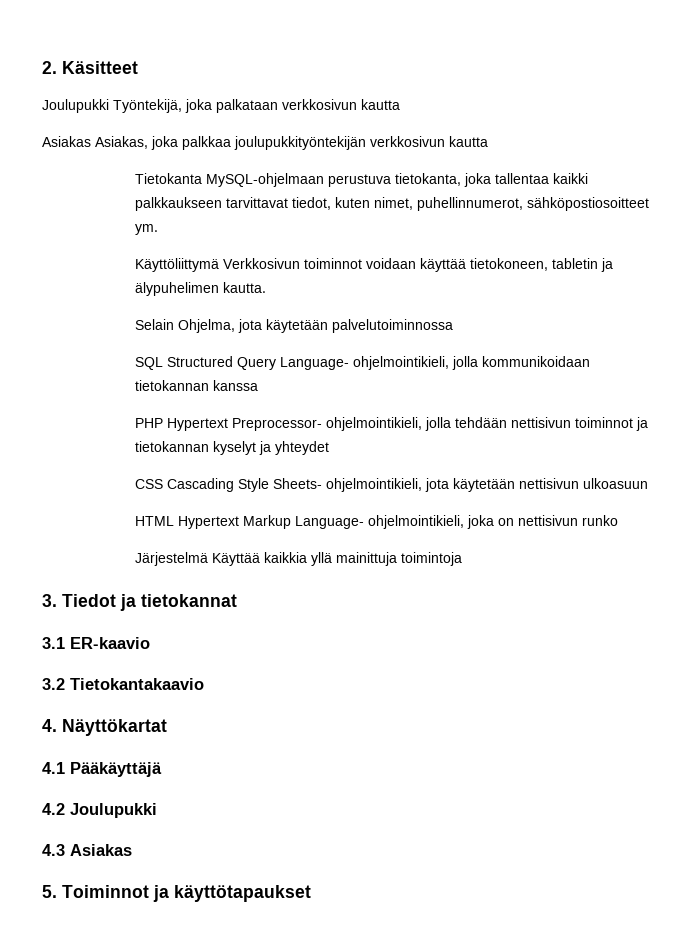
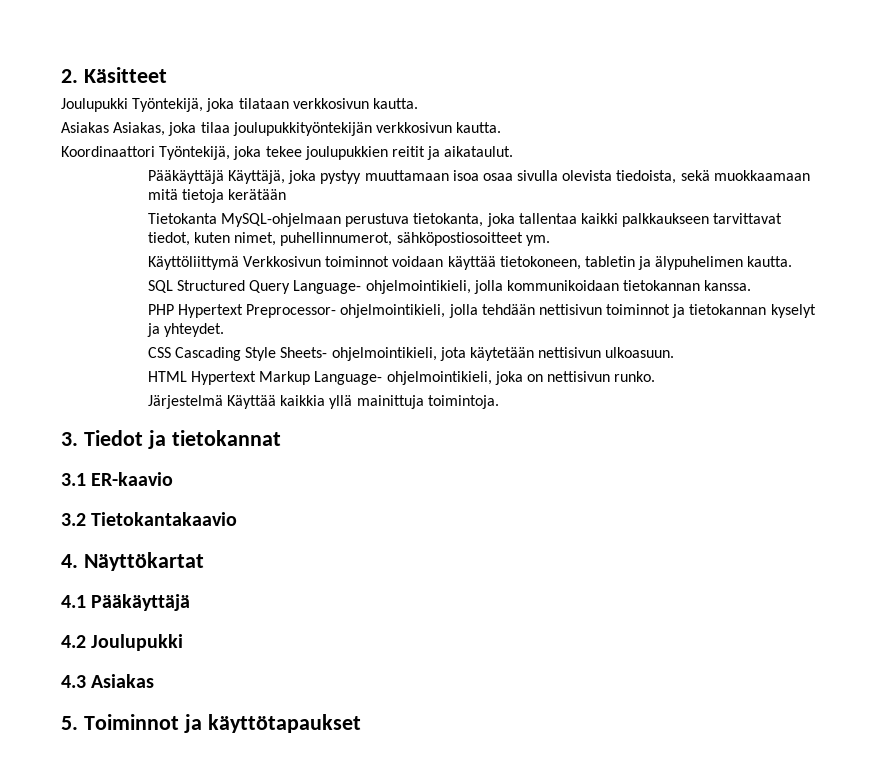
- Joulupukki Työntekijä, joka palkataan verkkosivun kautta
+ Joulupukki Työntekijä, joka tilataan verkkosivun kautta.
- Asiakas Asiakas, joka palkkaa joulupukkityöntekijän verkkosivun kautta
+ Asiakas Asiakas, joka tilaa joulupukkityöntekijän verkkosivun kautta.
+ Koordinaattori Työntekijä, joka tekee joulupukkien reitit ja aikataulut.
+ Pääkäyttäjä Käyttäjä, joka pystyy muuttamaan isoa osaa sivulla olevista tiedoista, sekä muokkaamaan mitä tietoja kerätään
- Selain Ohjelma, jota käytetään palvelutoiminnossa
- SQL Structured Query Language- ohjelmointikieli, jolla kommunikoidaan tietokannan kanssa
+ SQL Structured Query Language- ohjelmointikieli, jolla kommunikoidaan tietokannan kanssa.
- PHP Hypertext Preprocessor- ohjelmointikieli, jolla tehdään nettisivun toiminnot ja tietokannan kyselyt ja yhteydet
+ PHP Hypertext Preprocessor- ohjelmointikieli, jolla tehdään nettisivun toiminnot ja tietokannan kyselyt ja yhteydet.
- CSS Cascading Style Sheets- ohjelmointikieli, jota käytetään nettisivun ulkoasuun
+ CSS Cascading Style Sheets- ohjelmointikieli, jota käytetään nettisivun ulkoasuun.
- HTML Hypertext Markup Language- ohjelmointikieli, joka on nettisivun runko
+ HTML Hypertext Markup Language- ohjelmointikieli, joka on nettisivun runko.
- Järjestelmä Käyttää kaikkia yllä mainittuja toimintoja
+ Järjestelmä Käyttää kaikkia yllä mainittuja toimintoja.

